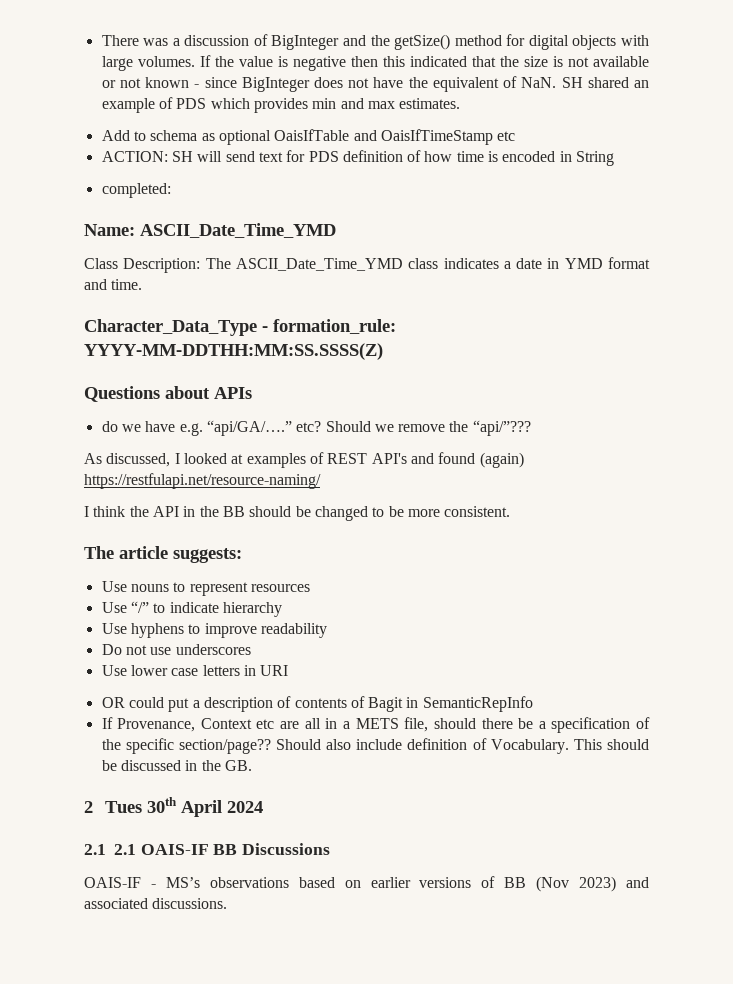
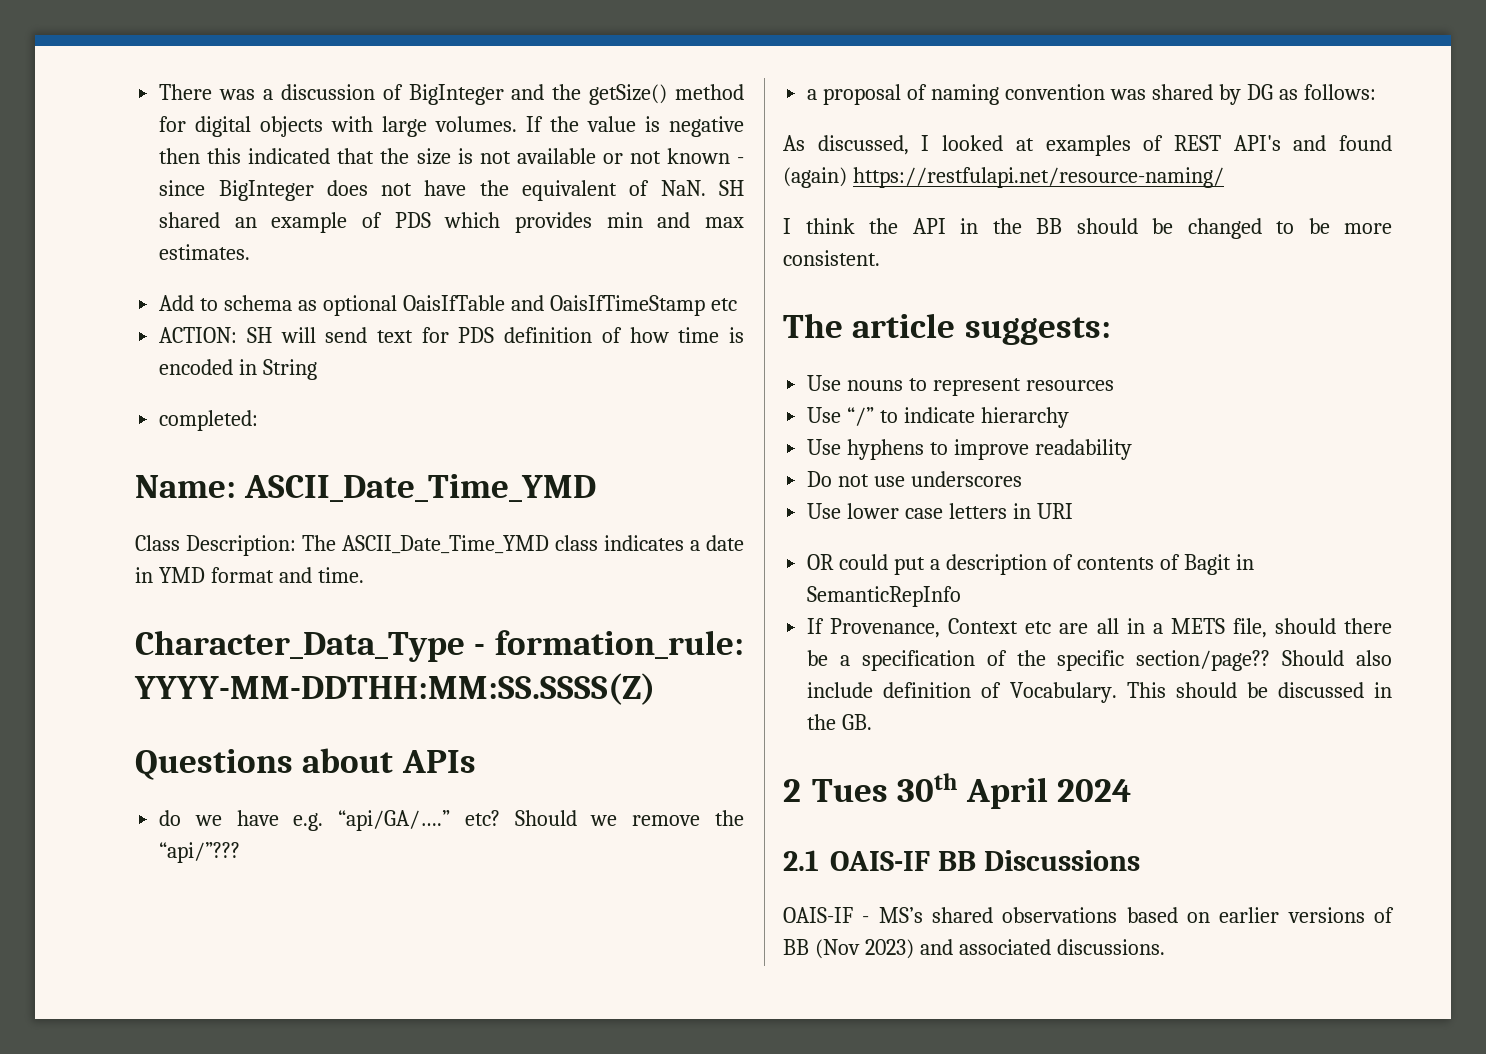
+ a proposal of naming convention was shared by DG as follows:
- 2.1 2.1 OAIS-IF BB Discussions
+ 2.1 OAIS-IF BB Discussions
- OAIS-IF - MS’s observations based on earlier versions of BB (Nov 2023) and associated discussions.
+ OAIS-IF - MS’s shared observations based on earlier versions of BB (Nov 2023) and associated discussions.

